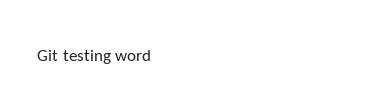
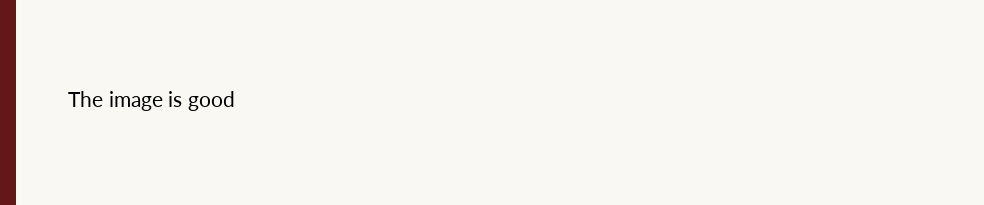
- Git testing word
+ The image is good

